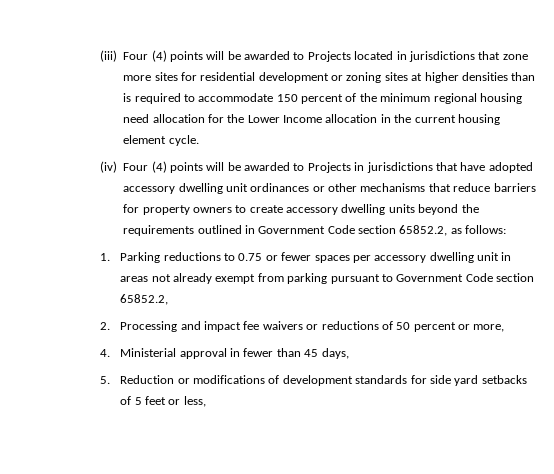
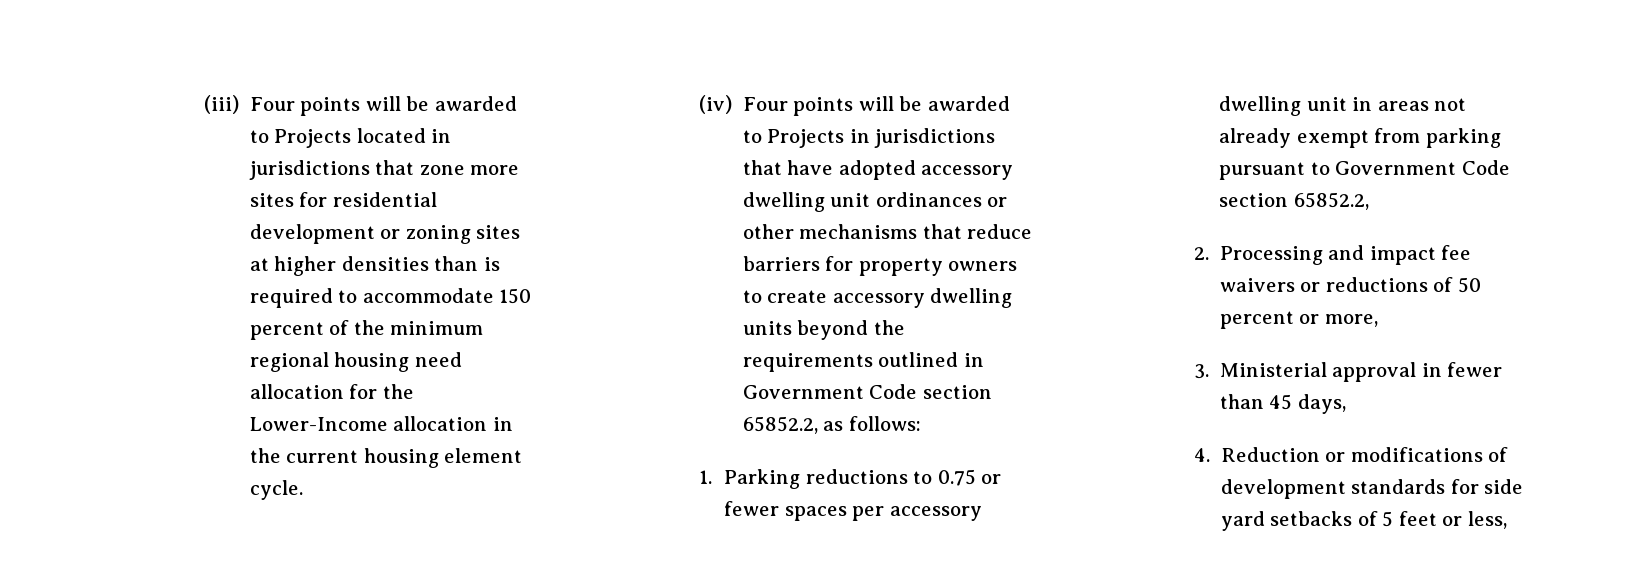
- (iii) Four (4) points will be awarded to Projects located in jurisdictions that zone more sites for residential development or zoning sites at higher densities than is required to accommodate 150 percent of the minimum regional housing need allocation for the Lower Income allocation in the current housing element cycle.
+ (iii) Four points will be awarded to Projects located in jurisdictions that zone more sites for residential development or zoning sites at higher densities than is required to accommodate 150 percent of the minimum regional housing need allocation for the Lower-Income allocation in the current housing element cycle.
- (iv) Four (4) points will be awarded to Projects in jurisdictions that have adopted accessory dwelling unit ordinances or other mechanisms that reduce barriers for property owners to create accessory dwelling units beyond the requirements outlined in Government Code section 65852.2, as follows:
+ (iv) Four points will be awarded to Projects in jurisdictions that have adopted accessory dwelling unit ordinances or other mechanisms that reduce barriers for property owners to create accessory dwelling units beyond the requirements outlined in Government Code section 65852.2, as follows:
- 4. Ministerial approval in fewer than 45 days,
+ 3. Ministerial approval in fewer than 45 days,
- 5. Reduction or modifications of development standards for side yard setbacks of 5 feet or less,
+ 4. Reduction or modifications of development standards for side yard setbacks of 5 feet or less,

